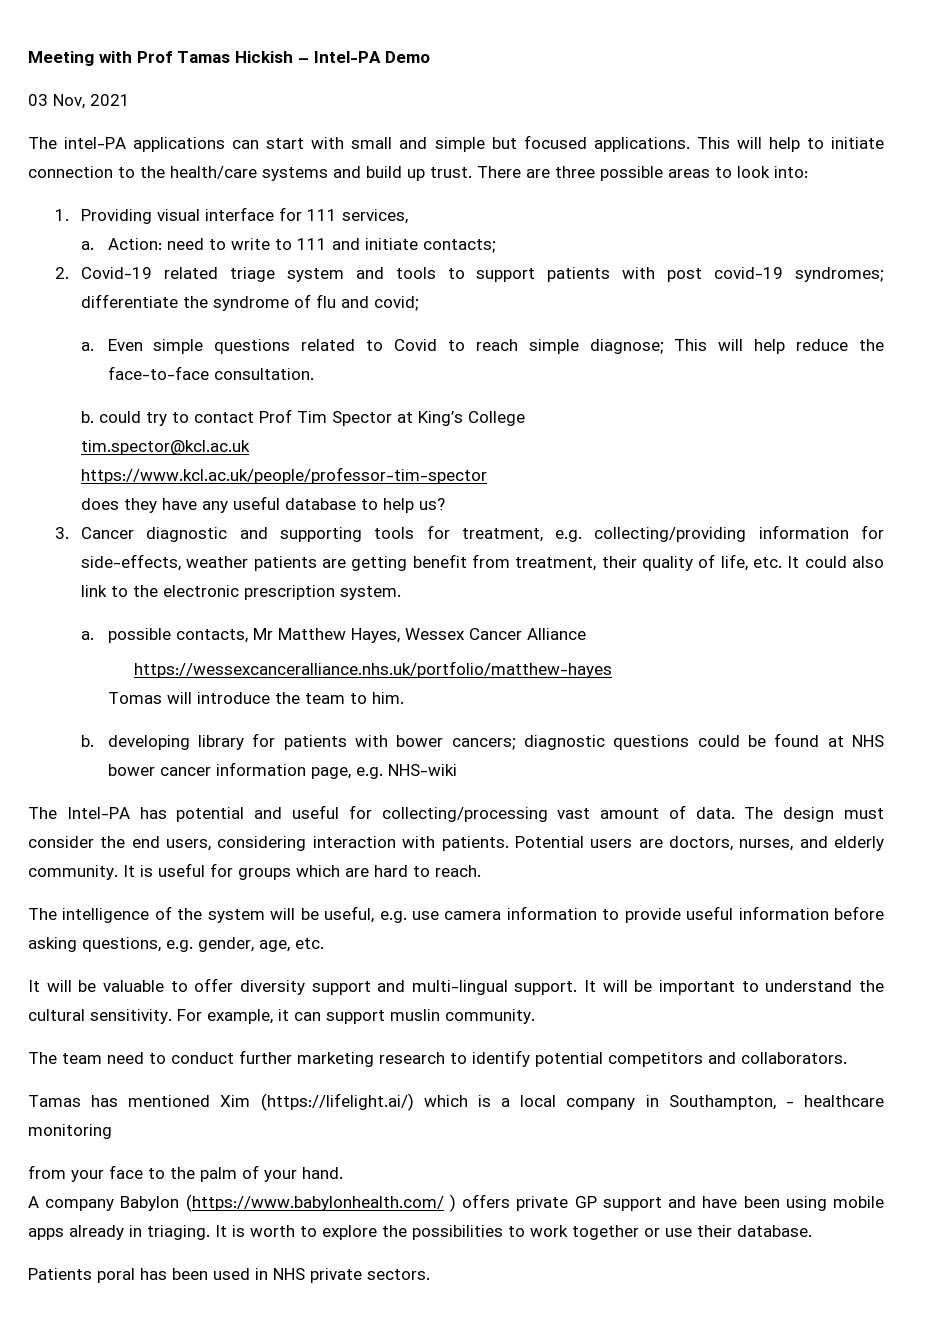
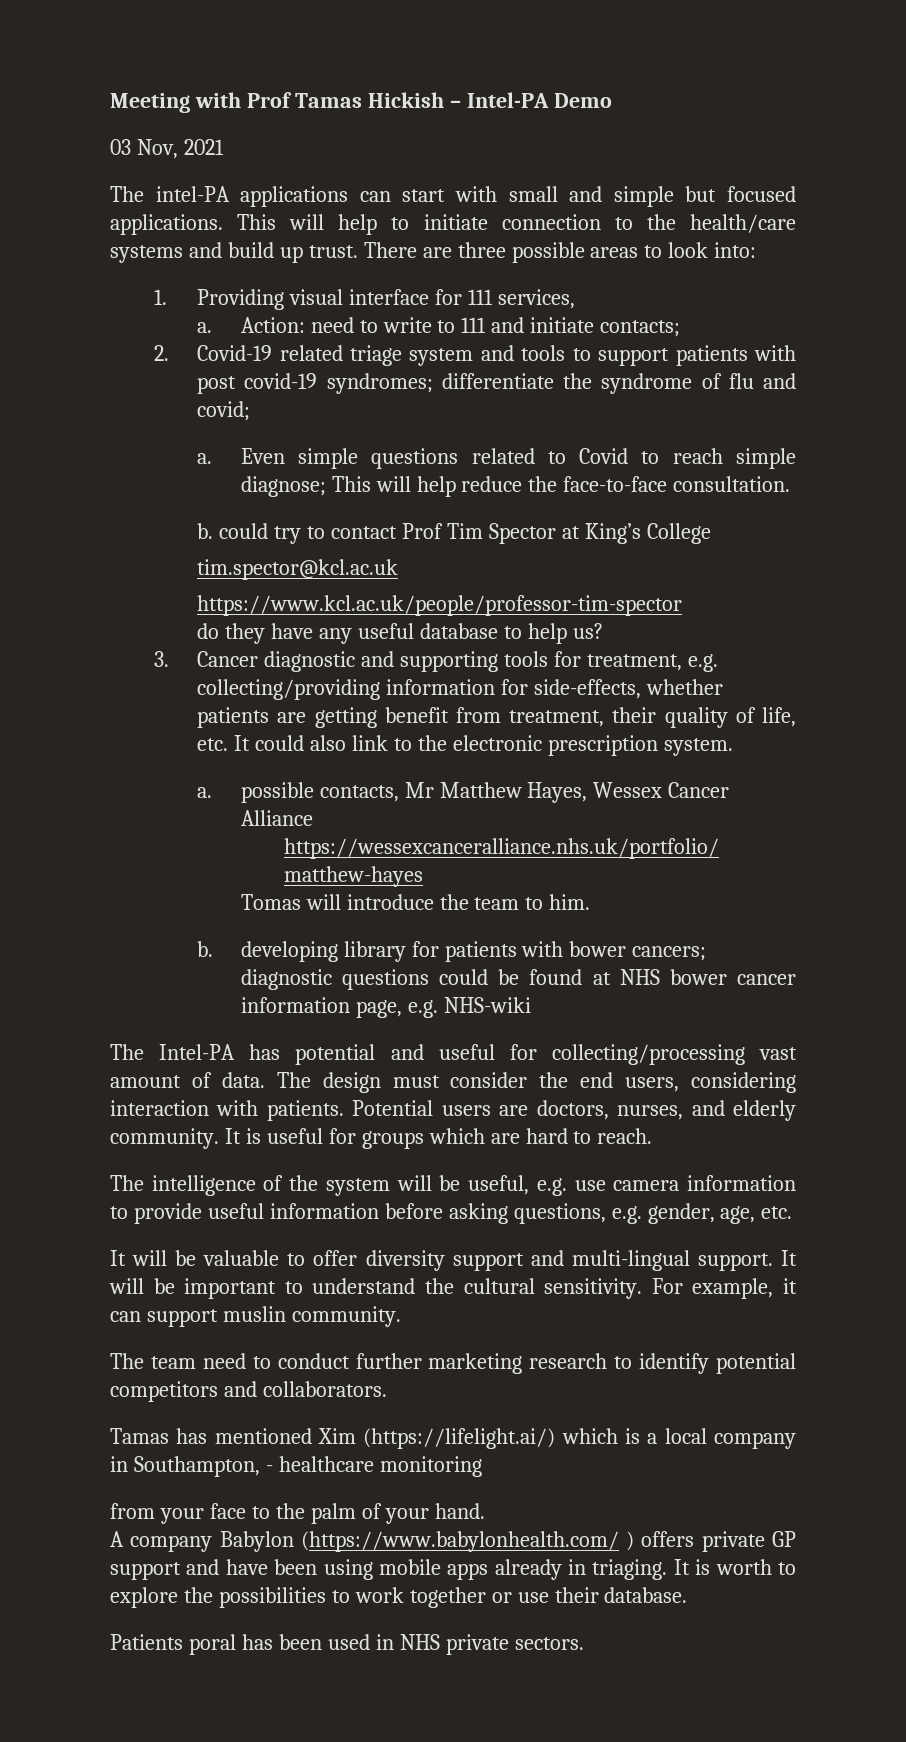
- does they have any useful database to help us?
+ do they have any useful database to help us?
- 3. Cancer diagnostic and supporting tools for treatment, e.g. collecting/providing information for side-effects, weather patients are getting benefit from treatment, their quality of life, etc. It could also link to the electronic prescription system.
+ 3. Cancer diagnostic and supporting tools for treatment, e.g. collecting/providing information for side-effects, whether patients are getting benefit from treatment, their quality of life, etc. It could also link to the electronic prescription system.

